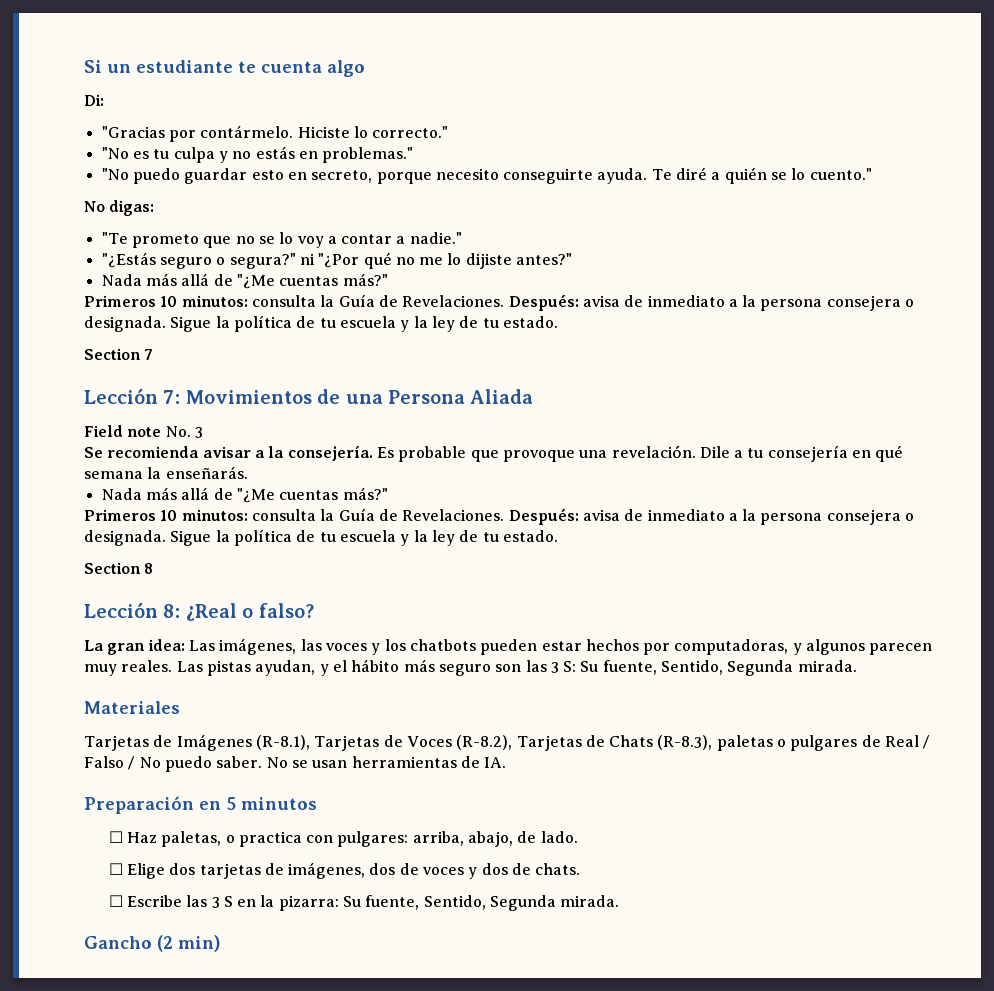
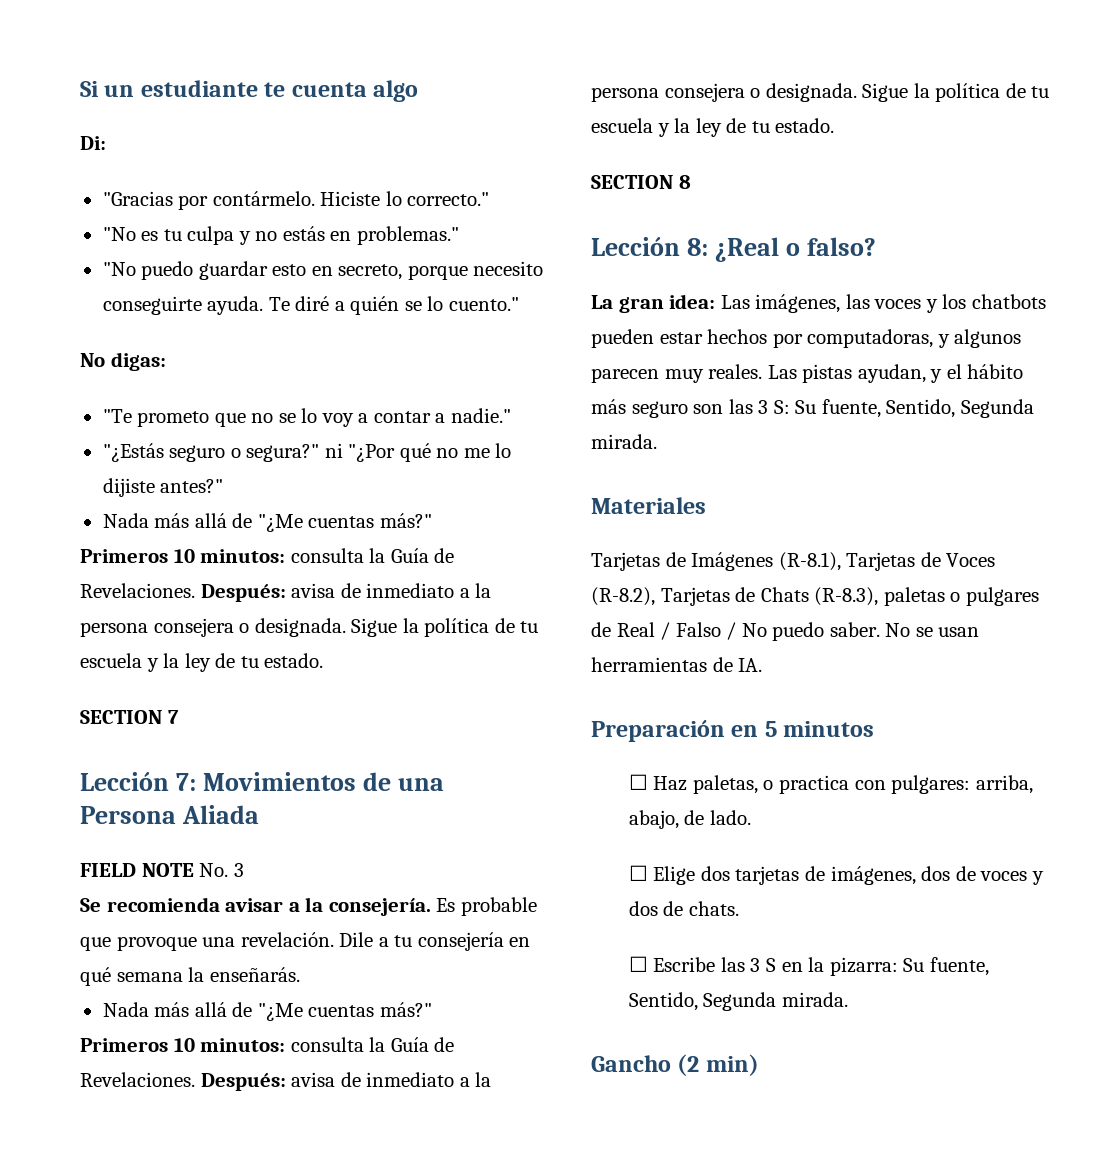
- Section 7
+ SECTION 7
- Field note No. 3
+ FIELD NOTE No. 3
- Section 8
+ SECTION 8

